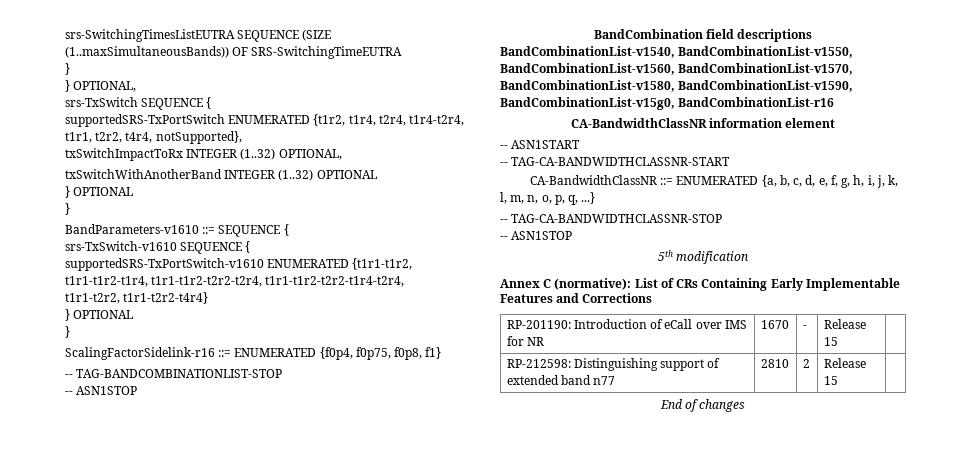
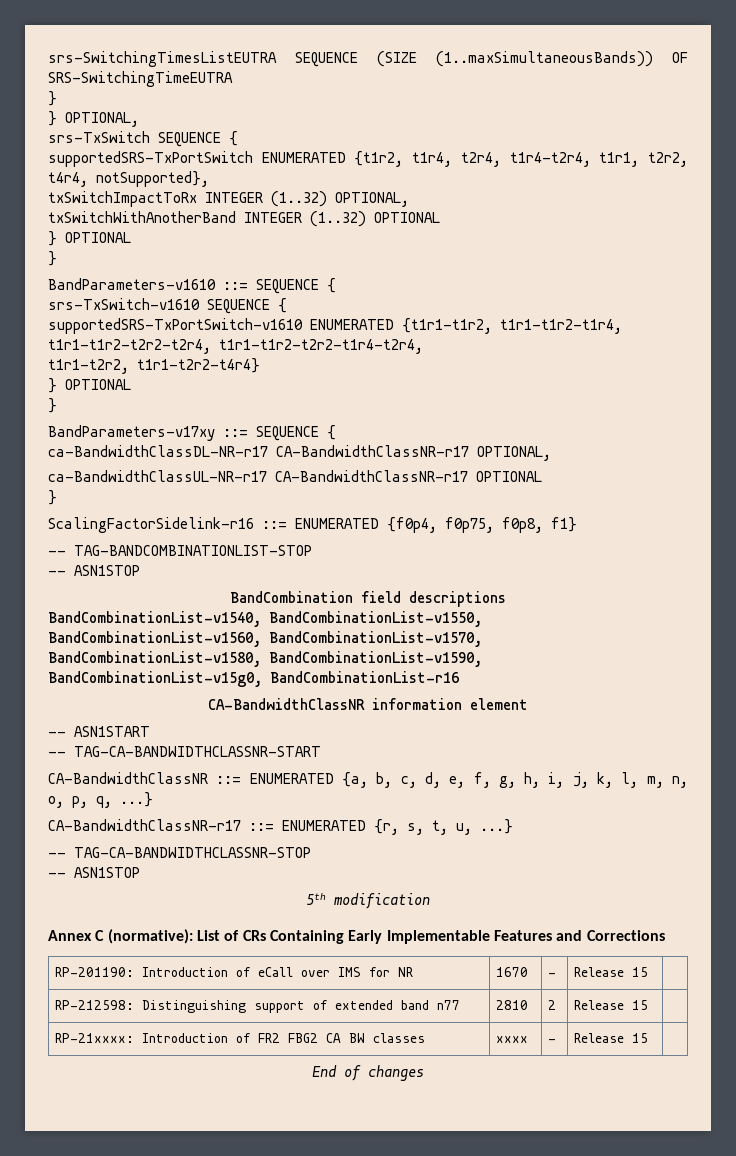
+ BandParameters-v17xy ::= SEQUENCE {
+ ca-BandwidthClassDL-NR-r17 CA-BandwidthClassNR-r17 OPTIONAL,
+ ca-BandwidthClassUL-NR-r17 CA-BandwidthClassNR-r17 OPTIONAL
+ }
+ CA-BandwidthClassNR-r17 ::= ENUMERATED {r, s, t, u, ...}
+ RP-21xxxx: Introduction of FR2 FBG2 CA BW classes | xxxx | - | Release 15 |

